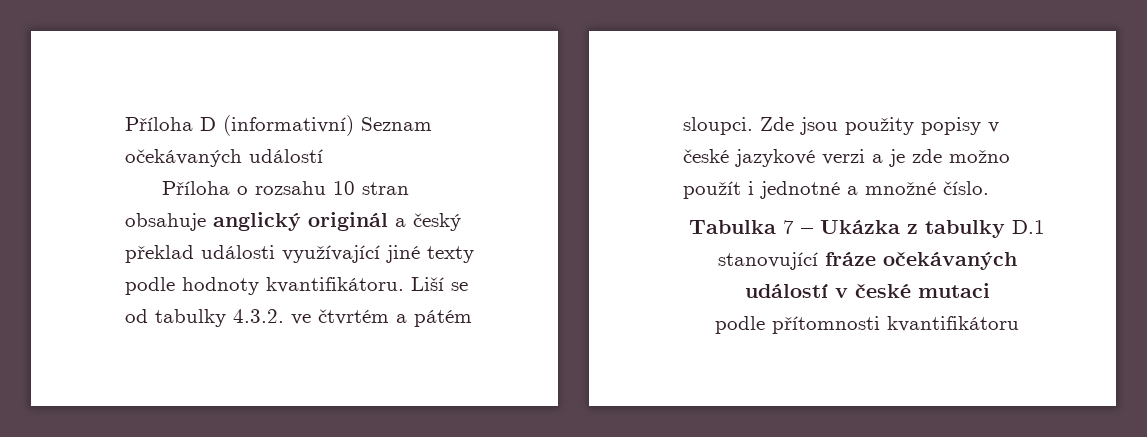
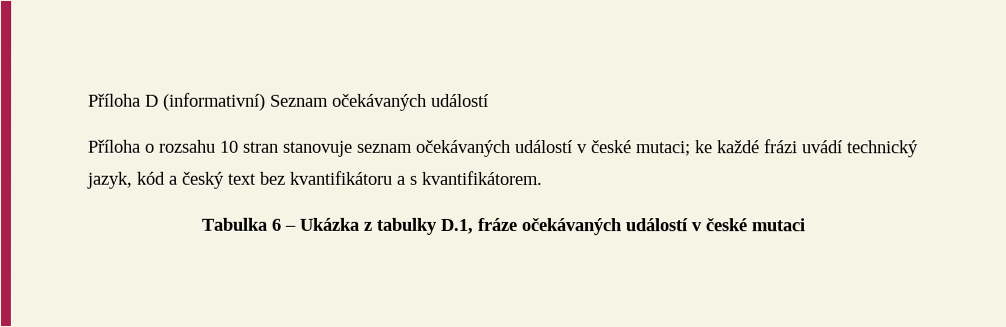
- Příloha o rozsahu 10 stran obsahuje anglický originál a český překlad události využívající jiné texty podle hodnoty kvantifikátoru. Liší se od tabulky 4.3.2. ve čtvrtém a pátém sloupci. Zde jsou použity popisy v české jazykové verzi a je zde možno použít i jednotné a množné číslo.
+ Příloha o rozsahu 10 stran stanovuje seznam očekávaných událostí v české mutaci; ke každé frázi uvádí technický jazyk, kód a český text bez kvantifikátoru a s kvantifikátorem.
- Tabulka 7 – Ukázka z tabulky D.1 stanovující fráze očekávaných událostí v české mutaci
+ Tabulka 6 – Ukázka z tabulky D.1, fráze očekávaných událostí v české mutaci
- podle přítomnosti kvantifikátoru

